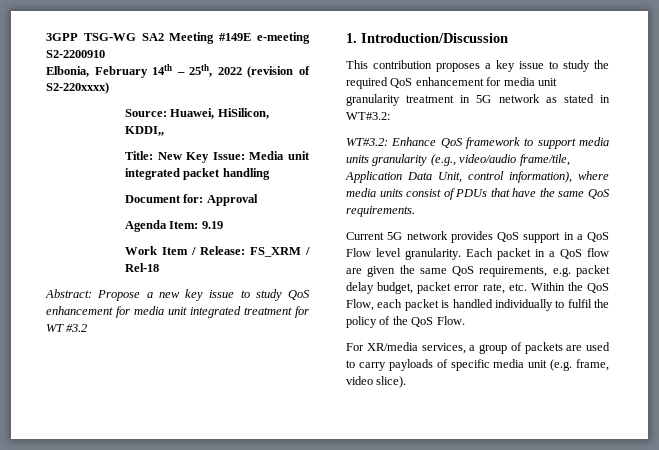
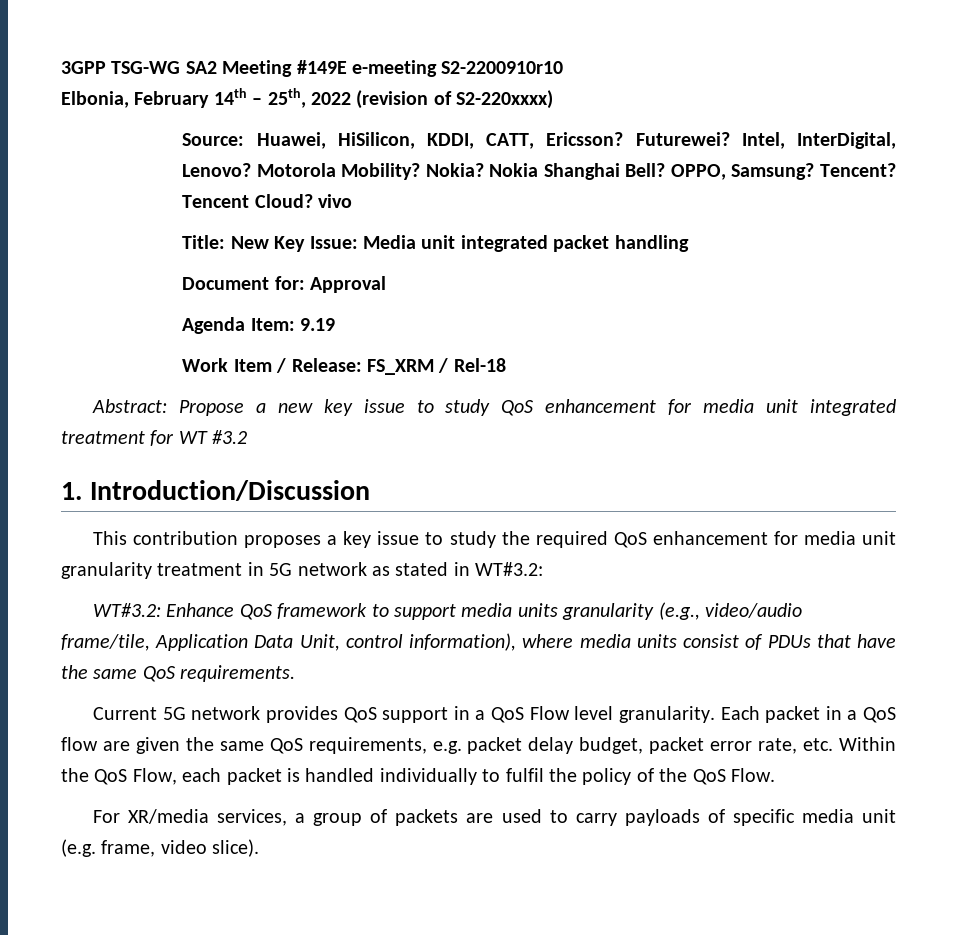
- 3GPP TSG-WG SA2 Meeting #149E e-meeting S2-2200910
+ 3GPP TSG-WG SA2 Meeting #149E e-meeting S2-2200910r10
- Source: Huawei, HiSilicon, KDDI,,
+ Source: Huawei, HiSilicon, KDDI, CATT, Ericsson? Futurewei? Intel, InterDigital, Lenovo? Motorola Mobility? Nokia? Nokia Shanghai Bell? OPPO, Samsung? Tencent? Tencent Cloud? vivo

